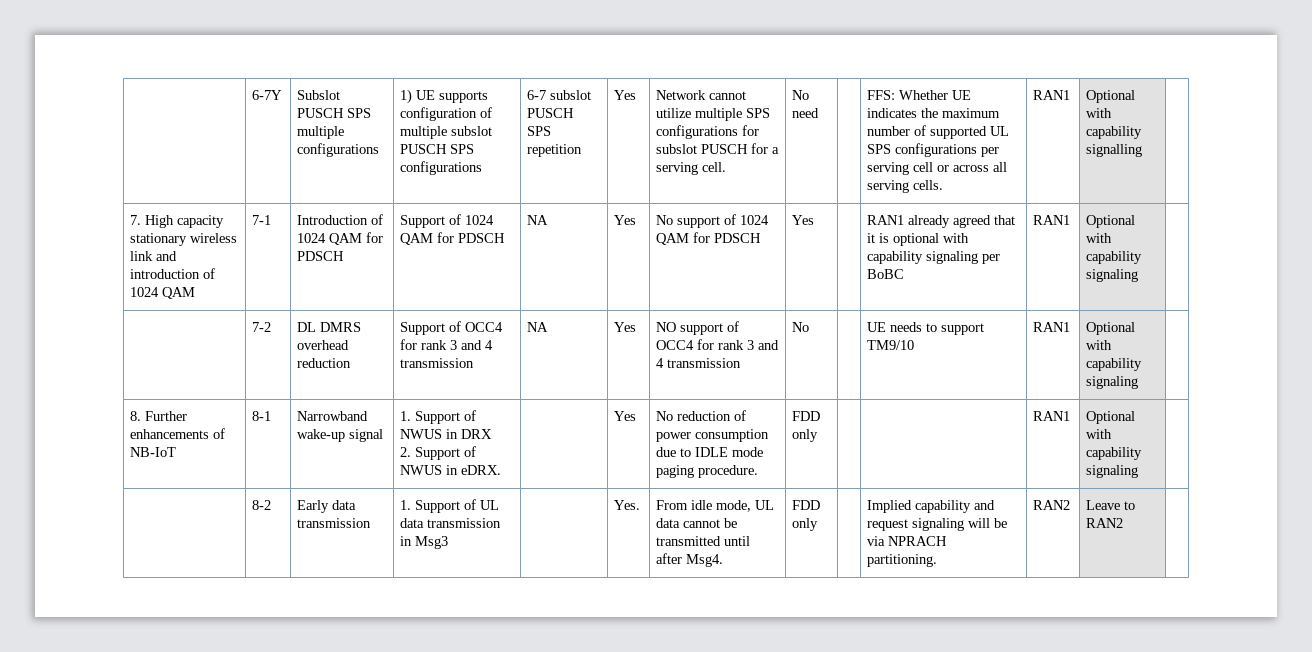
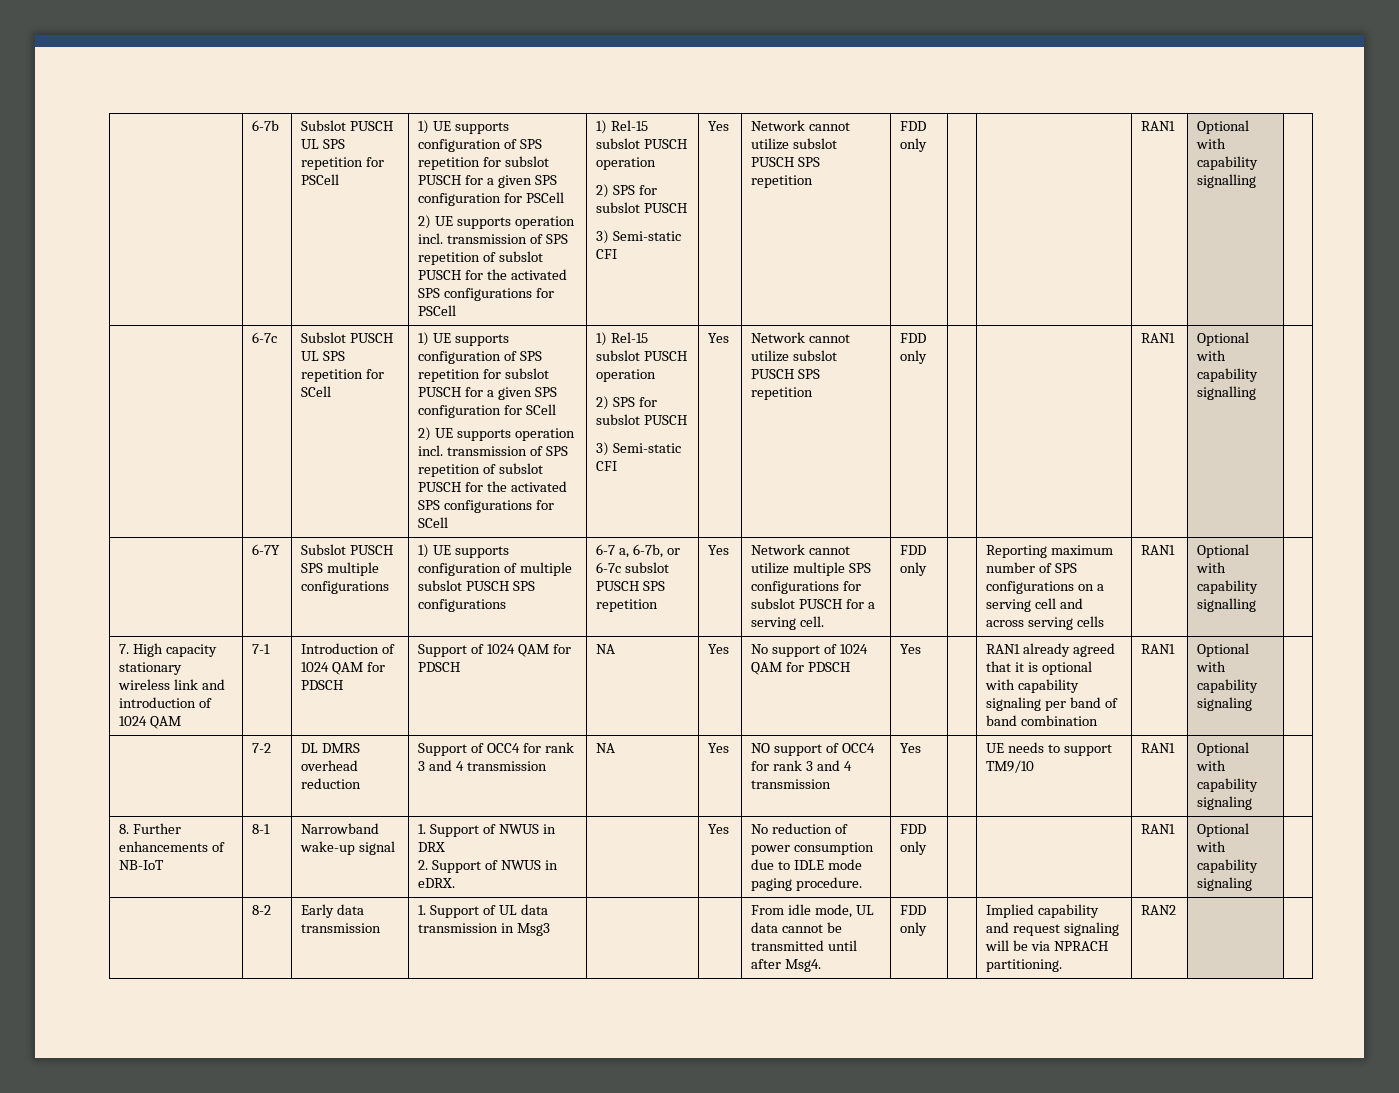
+ 6-7b | Subslot PUSCH UL SPS repetition for PSCell | 1) UE supports configuration of SPS repetition for subslot PUSCH for a given SPS configuration for PSCell
+ 2) UE supports operation incl. transmission of SPS repetition of subslot PUSCH for the activated SPS configurations for PSCell | 1) Rel-15 subslot PUSCH operation
+ 2) SPS for subslot PUSCH
+ 3) Semi-static CFI | Yes | Network cannot utilize subslot PUSCH SPS repetition | FDD only | | | RAN1 | Optional with capability signalling |
+ | 6-7c | Subslot PUSCH UL SPS repetition for SCell | 1) UE supports configuration of SPS repetition for subslot PUSCH for a given SPS configuration for SCell
+ 2) UE supports operation incl. transmission of SPS repetition of subslot PUSCH for the activated SPS configurations for SCell | 1) Rel-15 subslot PUSCH operation
+ 2) SPS for subslot PUSCH
+ 3) Semi-static CFI | Yes | Network cannot utilize subslot PUSCH SPS repetition | FDD only | | | RAN1 | Optional with capability signalling
- 6-7 subslot PUSCH SPS repetition
+ 6-7 a, 6-7b, or 6-7c subslot PUSCH SPS repetition
- No need | | FFS: Whether UE indicates the maximum number of supported UL SPS configurations per serving cell or across all serving cells.
+ FDD only | | Reporting maximum number of SPS configurations on a serving cell and across serving cells
- RAN1 already agreed that it is optional with capability signaling per BoBC
+ RAN1 already agreed that it is optional with capability signaling per band of band combination
- | 7-2 | DL DMRS overhead reduction | Support of OCC4 for rank 3 and 4 transmission | NA | Yes | NO support of OCC4 for rank 3 and 4 transmission | No | | UE needs to support TM9/10 | RAN1 | Optional with capability signaling |
+ | 7-2 | DL DMRS overhead reduction | Support of OCC4 for rank 3 and 4 transmission | NA | Yes | NO support of OCC4 for rank 3 and 4 transmission | Yes | | UE needs to support TM9/10 | RAN1 | Optional with capability signaling |
- | 8-2 | Early data transmission | 1. Support of UL data transmission in Msg3 | | Yes. | From idle mode, UL data cannot be transmitted until after Msg4. | FDD only | | Implied capability and request signaling will be via NPRACH partitioning. | RAN2 | Leave to RAN2 |
+ | 8-2 | Early data transmission | 1. Support of UL data transmission in Msg3 | | | From idle mode, UL data cannot be transmitted until after Msg4. | FDD only | | Implied capability and request signaling will be via NPRACH partitioning. | RAN2 | |

